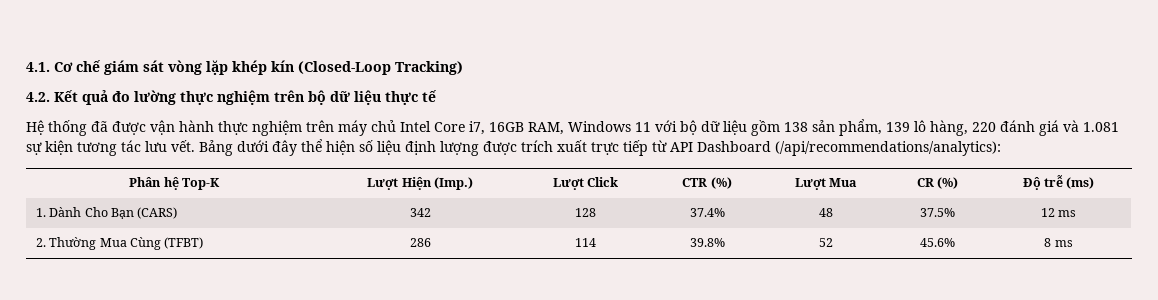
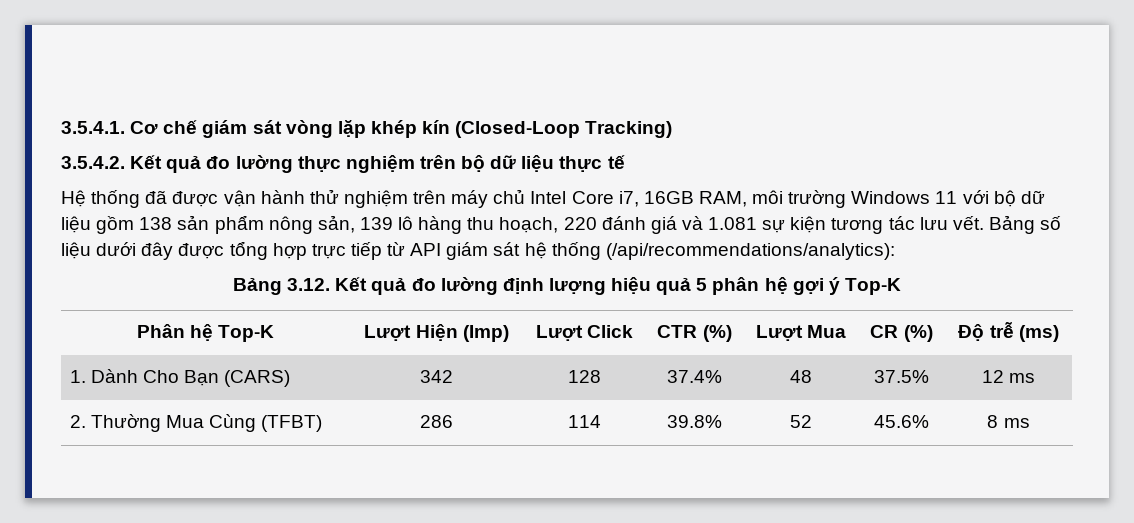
- 4.1. Cơ chế giám sát vòng lặp khép kín (Closed-Loop Tracking)
+ 3.5.4.1. Cơ chế giám sát vòng lặp khép kín (Closed-Loop Tracking)
- 4.2. Kết quả đo lường thực nghiệm trên bộ dữ liệu thực tế
+ 3.5.4.2. Kết quả đo lường thực nghiệm trên bộ dữ liệu thực tế
- Hệ thống đã được vận hành thực nghiệm trên máy chủ Intel Core i7, 16GB RAM, Windows 11 với bộ dữ liệu gồm 138 sản phẩm, 139 lô hàng, 220 đánh giá và 1.081 sự kiện tương tác lưu vết.
+ Hệ thống đã được vận hành thử nghiệm trên máy chủ Intel Core i7, 16GB RAM, môi trường Windows 11 với bộ dữ liệu gồm 138 sản phẩm nông sản, 139 lô hàng thu hoạch, 220 đánh giá và 1.081 sự kiện tương tác lưu vết.
- Bảng dưới đây thể hiện số liệu định lượng được trích xuất trực tiếp từ API Dashboard (/api/recommendations/analytics):
+ Bảng số liệu dưới đây được tổng hợp trực tiếp từ API giám sát hệ thống (/api/recommendations/analytics):
+ Bảng 3.12. Kết quả đo lường định lượng hiệu quả 5 phân hệ gợi ý Top-K
- Phân hệ Top-K | Lượt Hiện (Imp.) | Lượt Click | CTR (%) | Lượt Mua | CR (%) | Độ trễ (ms)
+ Phân hệ Top-K | Lượt Hiện (Imp) | Lượt Click | CTR (%) | Lượt Mua | CR (%) | Độ trễ (ms)

